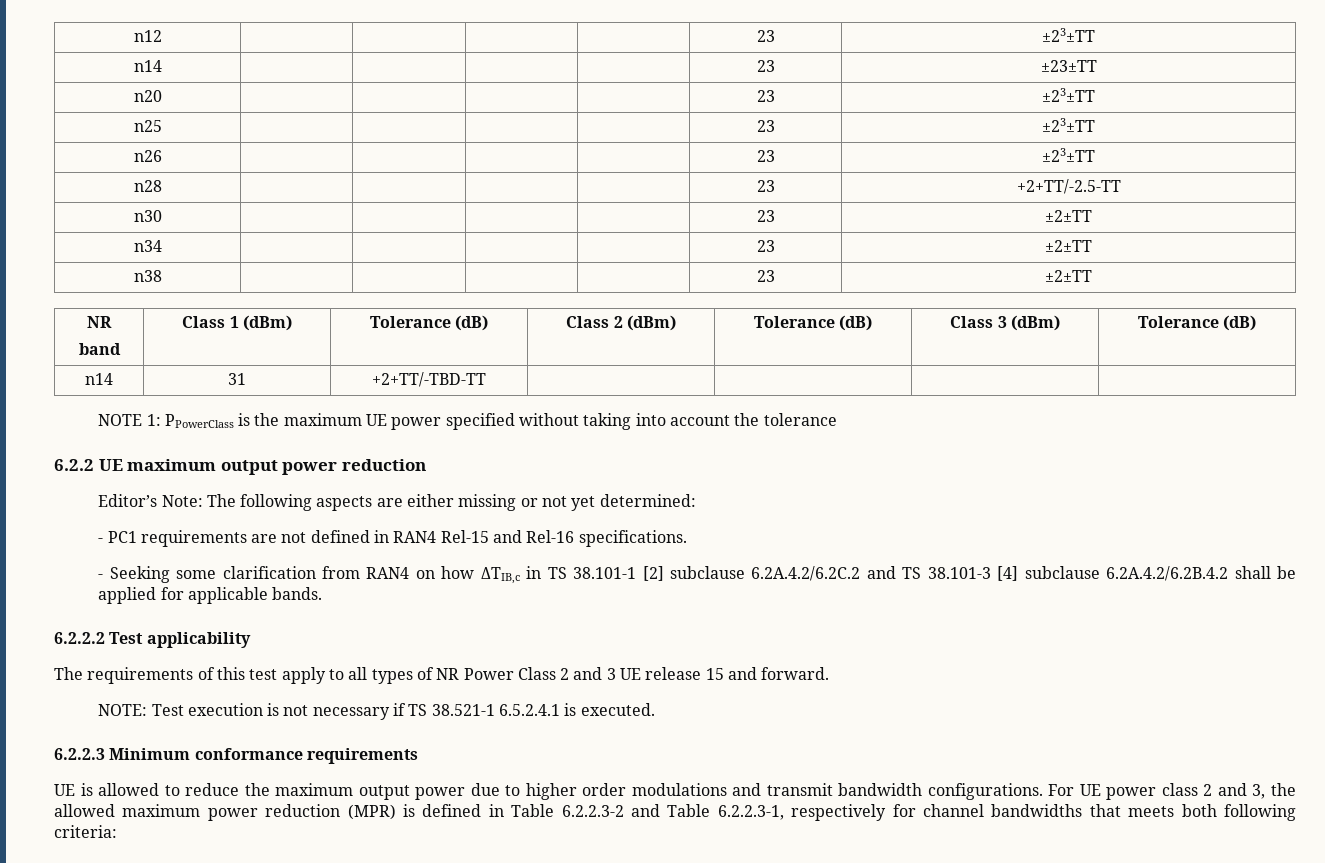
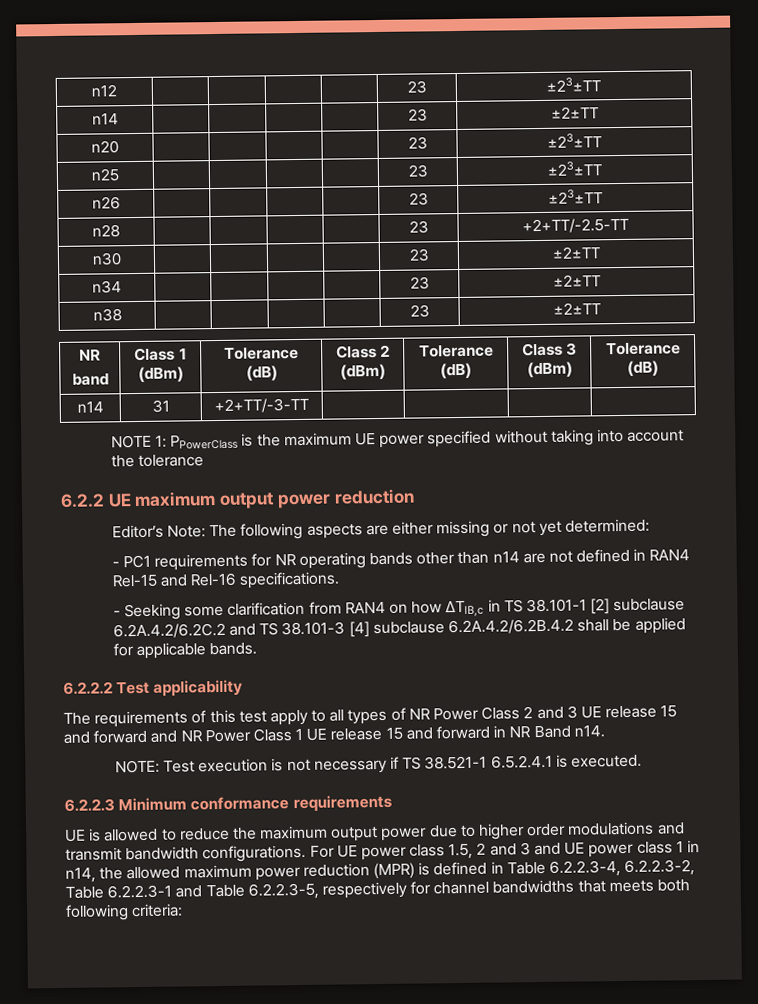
- n14 | | | | | 23 | ±23±TT
+ n14 | | | | | 23 | ±2±TT
- n14 | 31 | +2+TT/-TBD-TT | | | |
+ n14 | 31 | +2+TT/-3-TT | | | |
- - PC1 requirements are not defined in RAN4 Rel-15 and Rel-16 specifications.
+ - PC1 requirements for NR operating bands other than n14 are not defined in RAN4 Rel-15 and Rel-16 specifications.
- The requirements of this test apply to all types of NR Power Class 2 and 3 UE release 15 and forward.
+ The requirements of this test apply to all types of NR Power Class 2 and 3 UE release 15 and forward and NR Power Class 1 UE release 15 and forward in NR Band n14.
- For UE power class 2 and 3, the allowed maximum power reduction (MPR) is defined in Table 6.2.2.3-2 and Table 6.2.2.3-1, respectively for channel bandwidths that meets both following criteria:
+ For UE power class 1.5, 2 and 3 and UE power class 1 in n14, the allowed maximum power reduction (MPR) is defined in Table 6.2.2.3-4, 6.2.2.3-2, Table 6.2.2.3-1 and Table 6.2.2.3-5, respectively for channel bandwidths that meets both following criteria:

